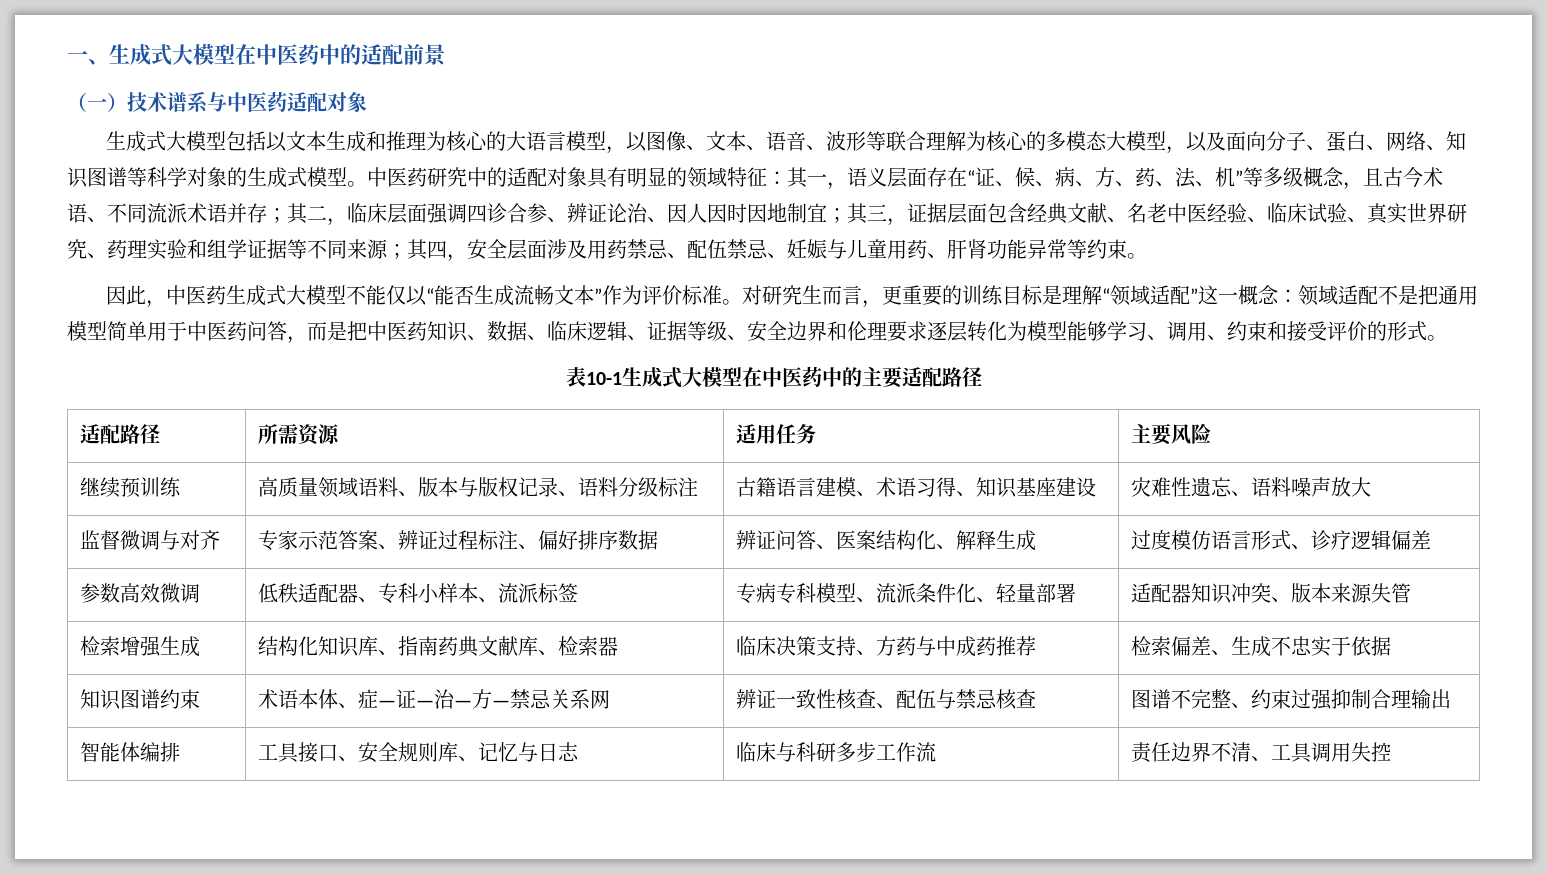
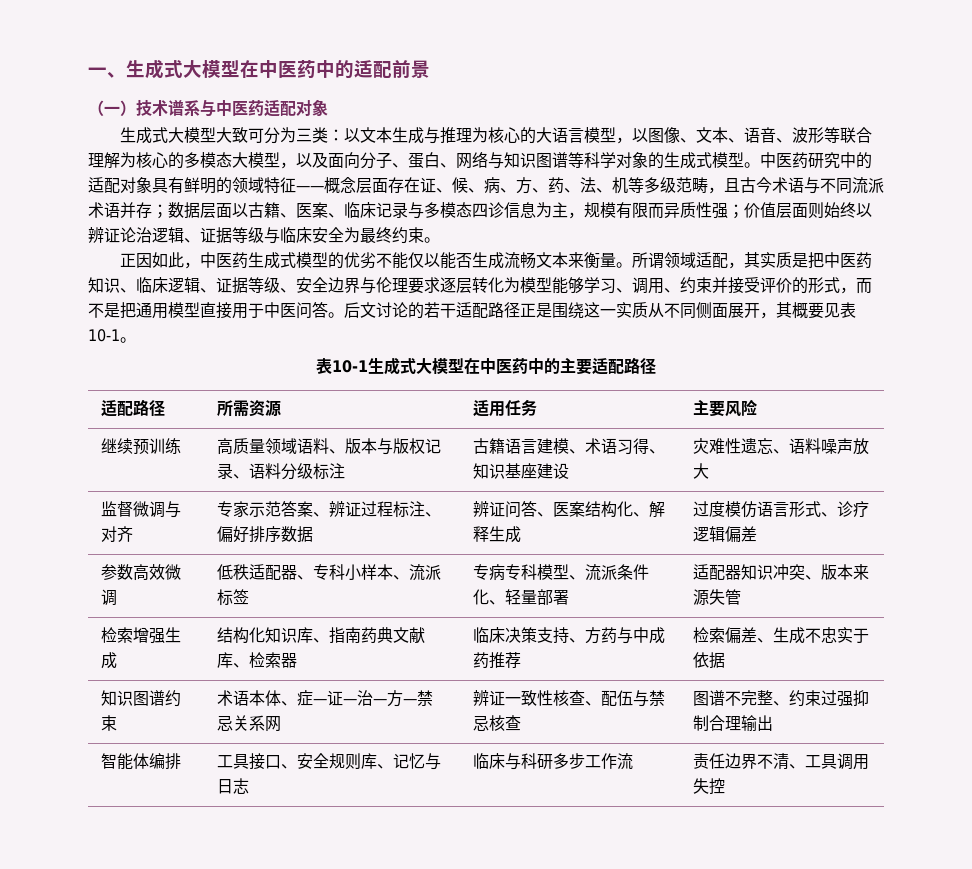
- 生成式大模型包括以文本生成和推理为核心的大语言模型，以图像、文本、语音、波形等联合理解为核心的多模态大模型，以及面向分子、蛋白、网络、知识图谱等科学对象的生成式模型。
+ 生成式大模型大致可分为三类：以文本生成与推理为核心的大语言模型，以图像、文本、语音、波形等联合理解为核心的多模态大模型，以及面向分子、蛋白、网络与知识图谱等科学对象的生成式模型。
- 中医药研究中的适配对象具有明显的领域特征：其一，语义层面存在“证、候、病、方、药、法、机”等多级概念，且古今术语、不同流派术语并存；其二，临床层面强调四诊合参、辨证论治、因人因时因地制宜；其三，证据层面包含经典文献、名老中医经验、临床试验、真实世界研究、药理实验和组学证据等不同来源；其四，安全层面涉及用药禁忌、配伍禁忌、妊娠与儿童用药、肝肾功能异常等约束。
+ 中医药研究中的适配对象具有鲜明的领域特征——概念层面存在证、候、病、方、药、法、机等多级范畴，且古今术语与不同流派术语并存；数据层面以古籍、医案、临床记录与多模态四诊信息为主，规模有限而异质性强；价值层面则始终以辨证论治逻辑、证据等级与临床安全为最终约束。
- 因此，中医药生成式大模型不能仅以“能否生成流畅文本”作为评价标准。对研究生而言，更重要的训练目标是理解“领域适配”这一概念：领域适配不是把通用模型简单用于中医药问答，而是把中医药知识、数据、临床逻辑、证据等级、安全边界和伦理要求逐层转化为模型能够学习、调用、约束和接受评价的形式。
+ 正因如此，中医药生成式模型的优劣不能仅以能否生成流畅文本来衡量。所谓领域适配，其实质是把中医药知识、临床逻辑、证据等级、安全边界与伦理要求逐层转化为模型能够学习、调用、约束并接受评价的形式，而不是把通用模型直接用于中医问答。后文讨论的若干适配路径正是围绕这一实质从不同侧面展开，其概要见表10-1。

